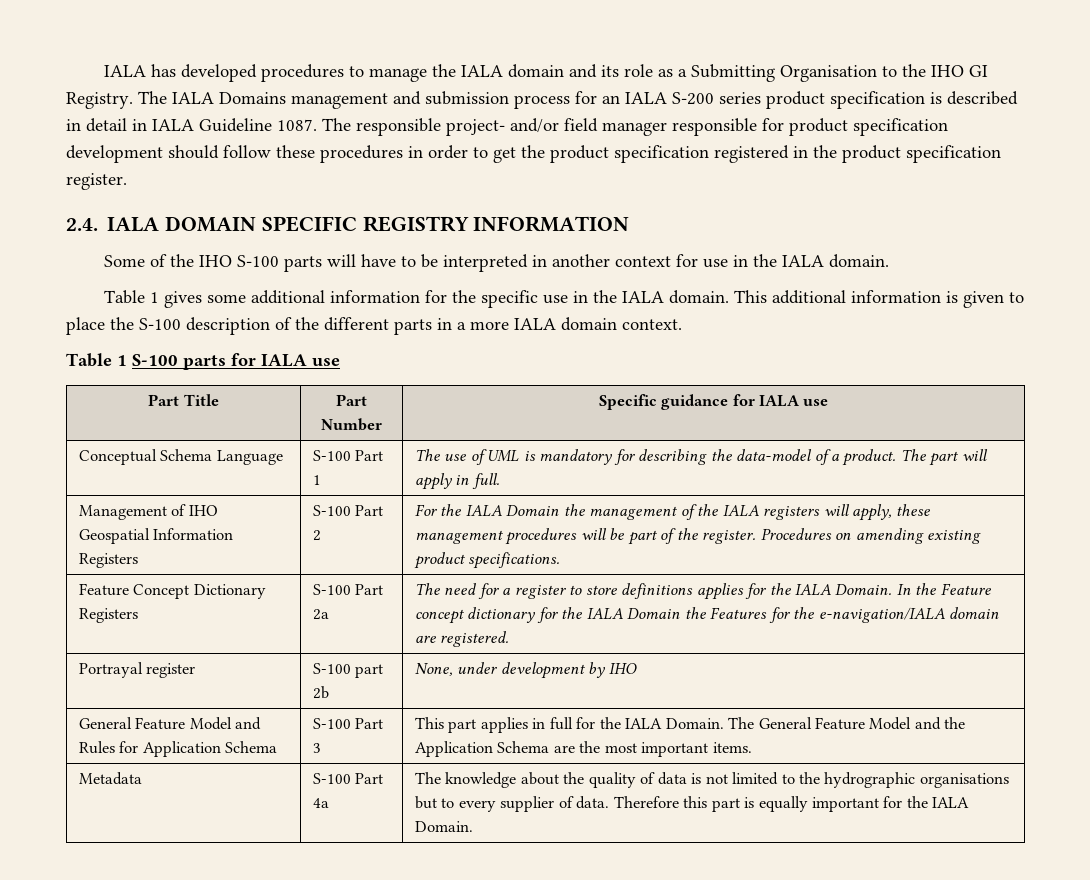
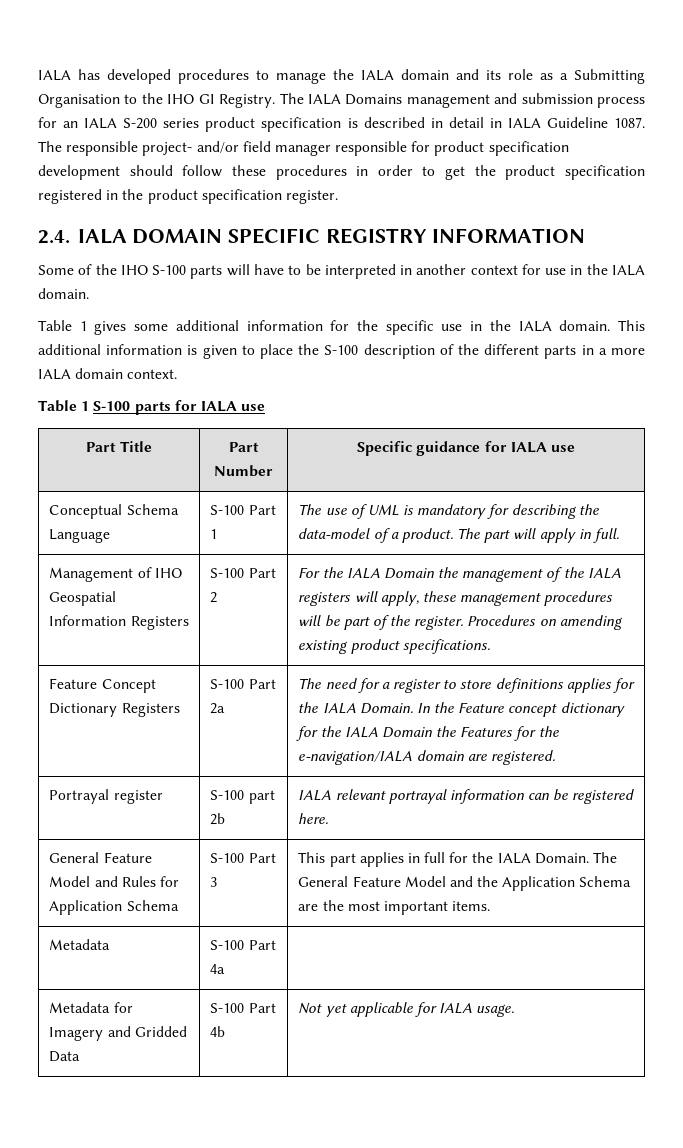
- Portrayal register | S-100 part 2b | None, under development by IHO
+ Portrayal register | S-100 part 2b | IALA relevant portrayal information can be registered here.
- Metadata | S-100 Part 4a | The knowledge about the quality of data is not limited to the hydrographic organisations but to every supplier of data. Therefore this part is equally important for the IALA Domain.
+ Metadata | S-100 Part 4a |
+ Metadata for Imagery and Gridded Data | S-100 Part 4b | Not yet applicable for IALA usage.

